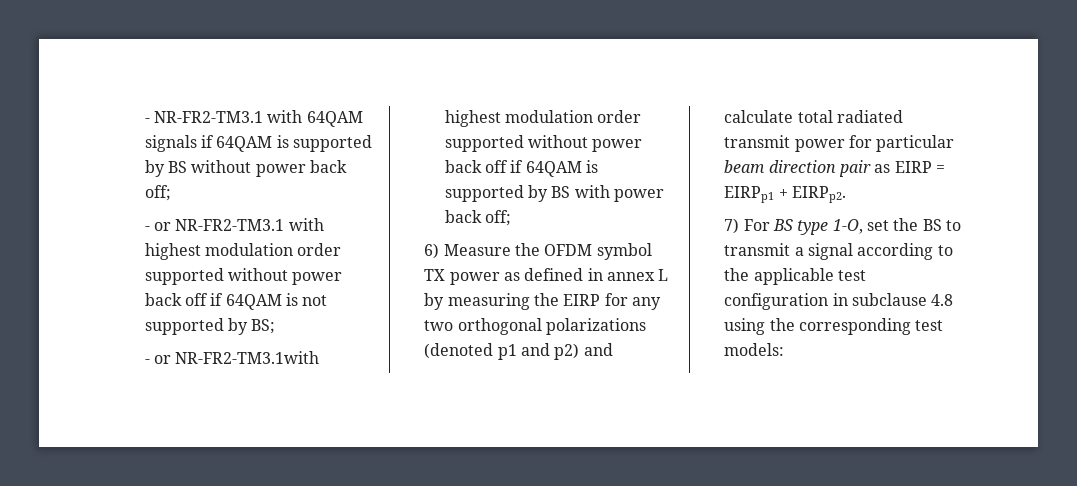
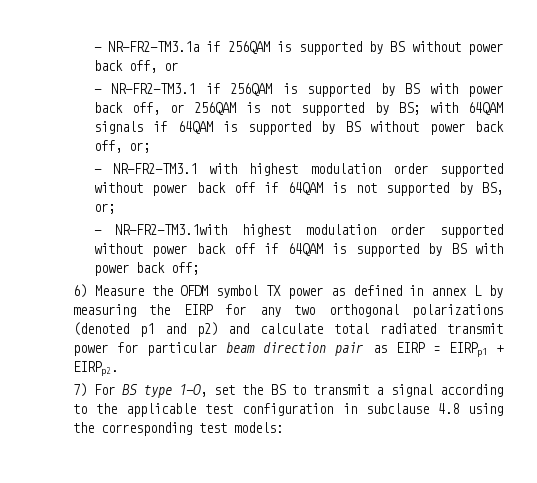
- - NR-FR2-TM3.1 with 64QAM signals if 64QAM is supported by BS without power back off;
- - or NR-FR2-TM3.1 with highest modulation order supported without power back off if 64QAM is not supported by BS;
- - or NR-FR2-TM3.1with highest modulation order supported without power back off if 64QAM is supported by BS with power back off;
+ - NR-FR2-TM3.1a if 256QAM is supported by BS without power back off, or
+ - NR-FR2-TM3.1 if 256QAM is supported by BS with power back off, or 256QAM is not supported by BS; with 64QAM signals if 64QAM is supported by BS without power back off, or;
+ - NR-FR2-TM3.1 with highest modulation order supported without power back off if 64QAM is not supported by BS, or;
+ - NR-FR2-TM3.1with highest modulation order supported without power back off if 64QAM is supported by BS with power back off;

